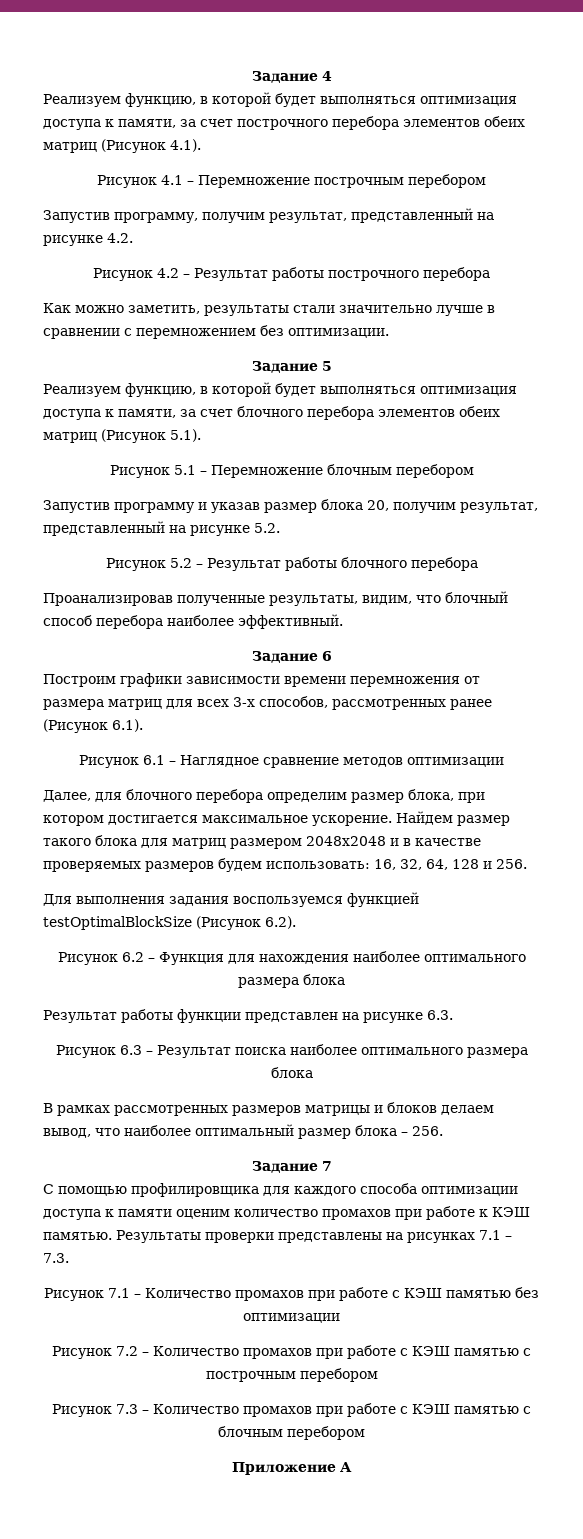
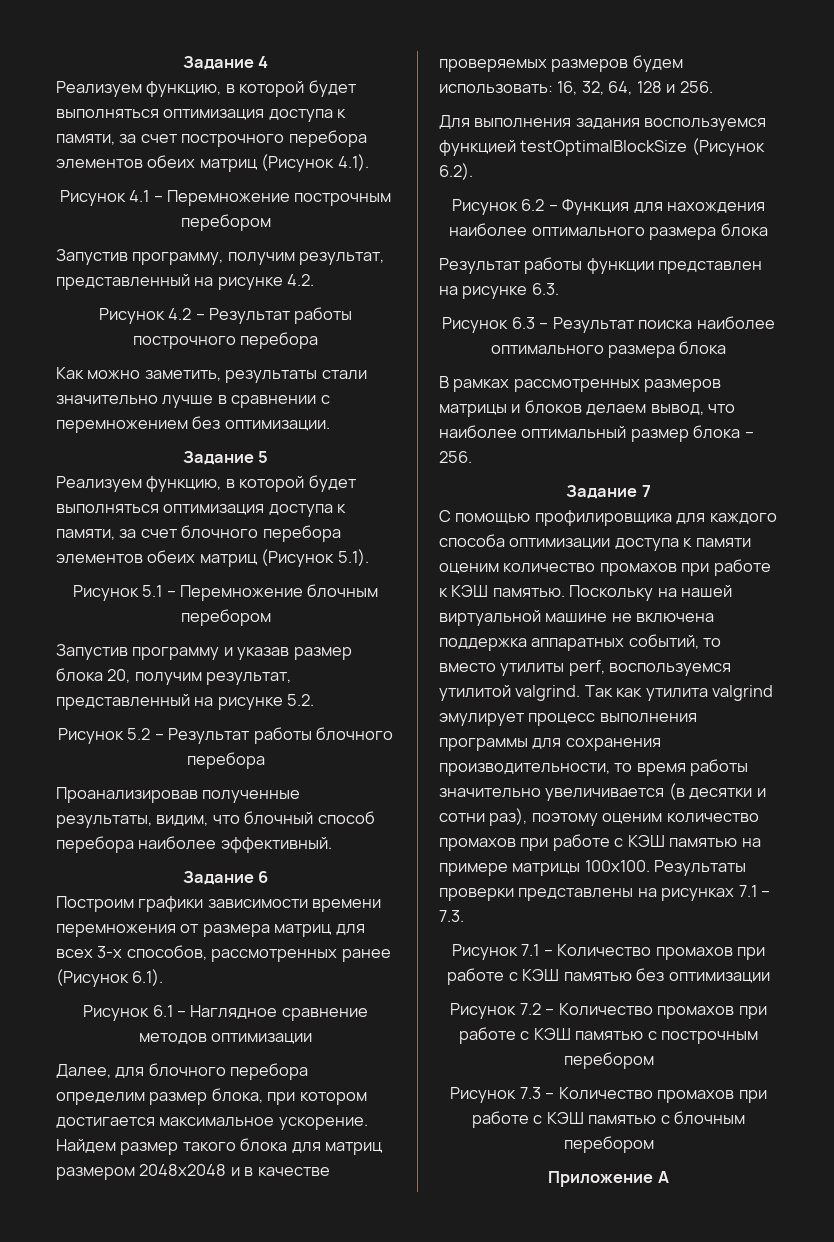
+ Поскольку на нашей виртуальной машине не включена поддержка аппаратных событий, то вместо утилиты perf, воспользуемся утилитой valgrind. Так как утилита valgrind эмулирует процесс выполнения программы для сохранения производительности, то время работы значительно увеличивается (в десятки и сотни раз), поэтому оценим количество промахов при работе с КЭШ памятью на примере матрицы 100х100.

